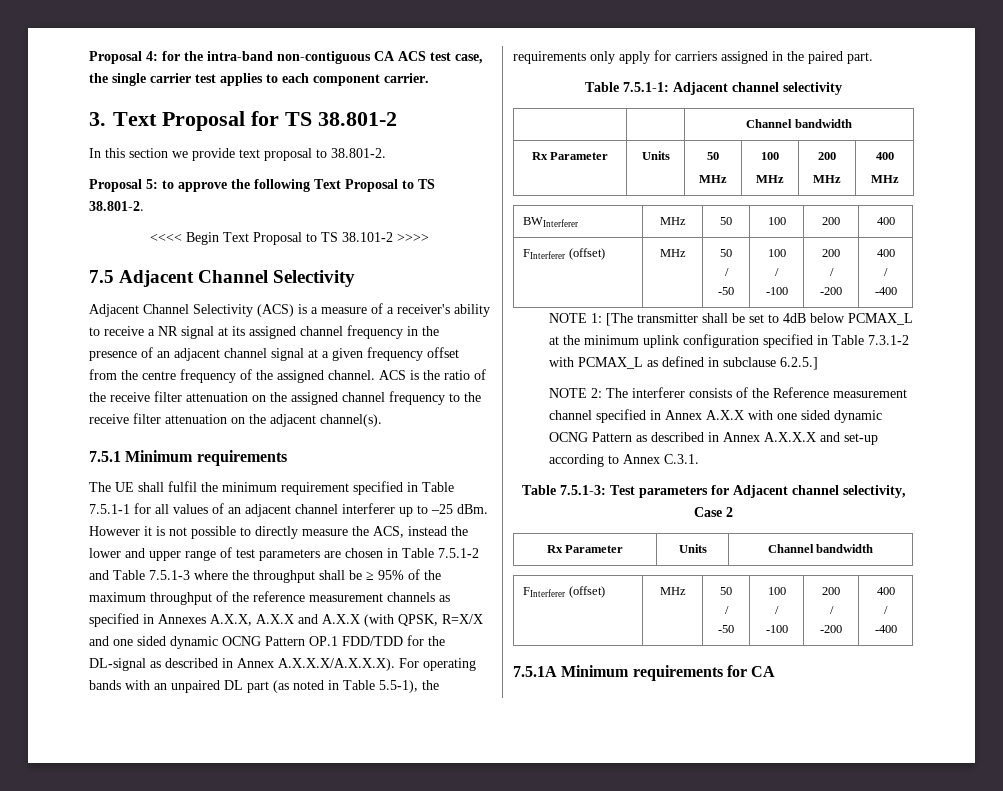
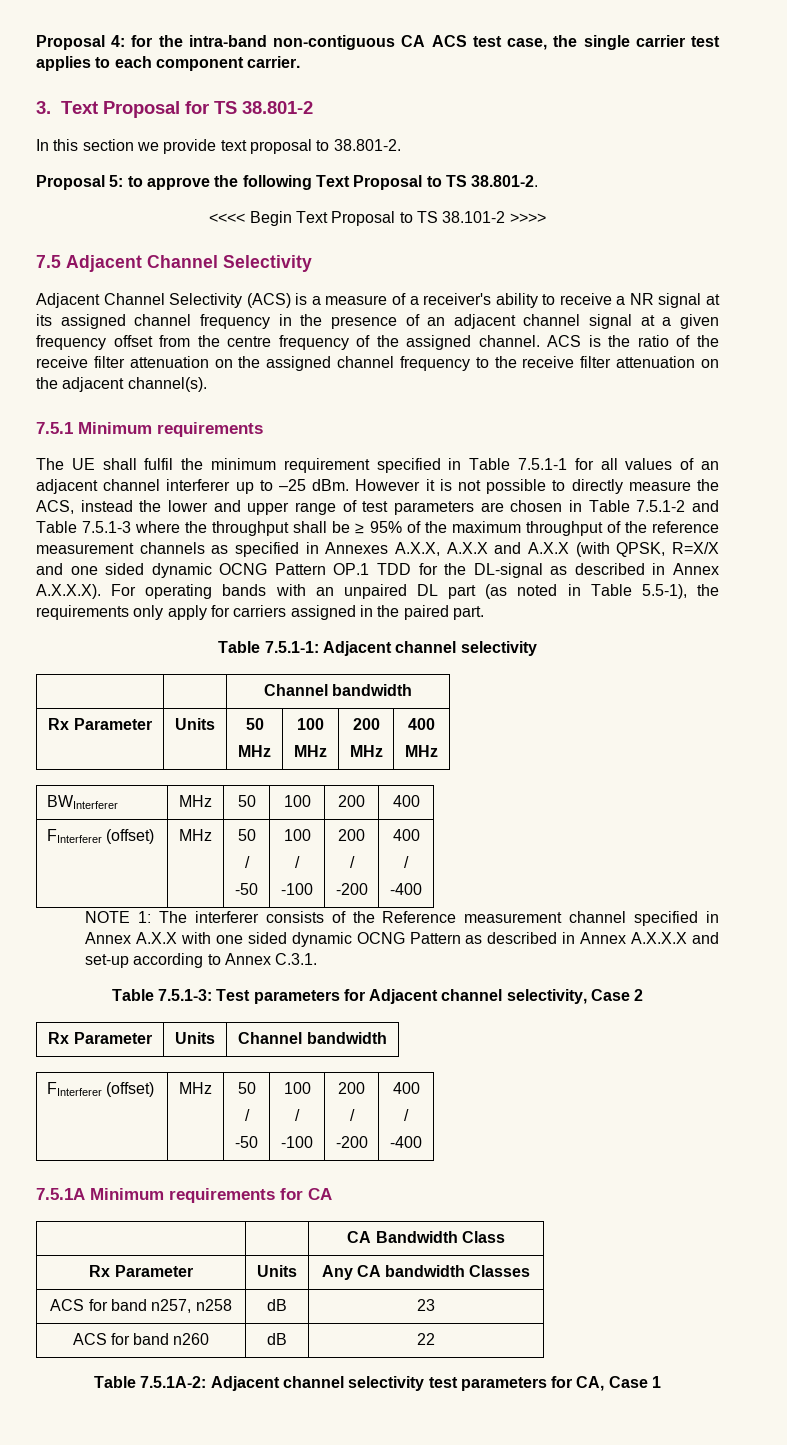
- However it is not possible to directly measure the ACS, instead the lower and upper range of test parameters are chosen in Table 7.5.1-2 and Table 7.5.1-3 where the throughput shall be ≥ 95% of the maximum throughput of the reference measurement channels as specified in Annexes A.X.X, A.X.X and A.X.X (with QPSK, R=X/X and one sided dynamic OCNG Pattern OP.1 FDD/TDD for the DL-signal as described in Annex A.X.X.X/A.X.X.X). For operating bands with an unpaired DL part (as noted in Table 5.5-1), the requirements only apply for carriers assigned in the paired part.
+ However it is not possible to directly measure the ACS, instead the lower and upper range of test parameters are chosen in Table 7.5.1-2 and Table 7.5.1-3 where the throughput shall be ≥ 95% of the maximum throughput of the reference measurement channels as specified in Annexes A.X.X, A.X.X and A.X.X (with QPSK, R=X/X and one sided dynamic OCNG Pattern OP.1 TDD for the DL-signal as described in Annex A.X.X.X). For operating bands with an unpaired DL part (as noted in Table 5.5-1), the requirements only apply for carriers assigned in the paired part.
- NOTE 1: [The transmitter shall be set to 4dB below PCMAX_L at the minimum uplink configuration specified in Table 7.3.1-2 with PCMAX_L as defined in subclause 6.2.5.]
- NOTE 2: The interferer consists of the Reference measurement channel specified in Annex A.X.X with one sided dynamic OCNG Pattern as described in Annex A.X.X.X and set-up according to Annex C.3.1.
+ NOTE 1: The interferer consists of the Reference measurement channel specified in Annex A.X.X with one sided dynamic OCNG Pattern as described in Annex A.X.X.X and set-up according to Annex C.3.1.
+ | | CA Bandwidth Class
+ Rx Parameter | Units | Any CA bandwidth Classes
+ ACS for band n257, n258 | dB | 23
+ ACS for band n260 | dB | 22
+ Table 7.5.1A-2: Adjacent channel selectivity test parameters for CA, Case 1

